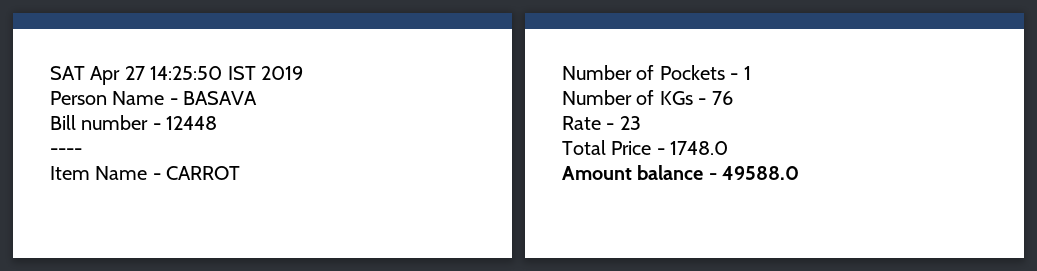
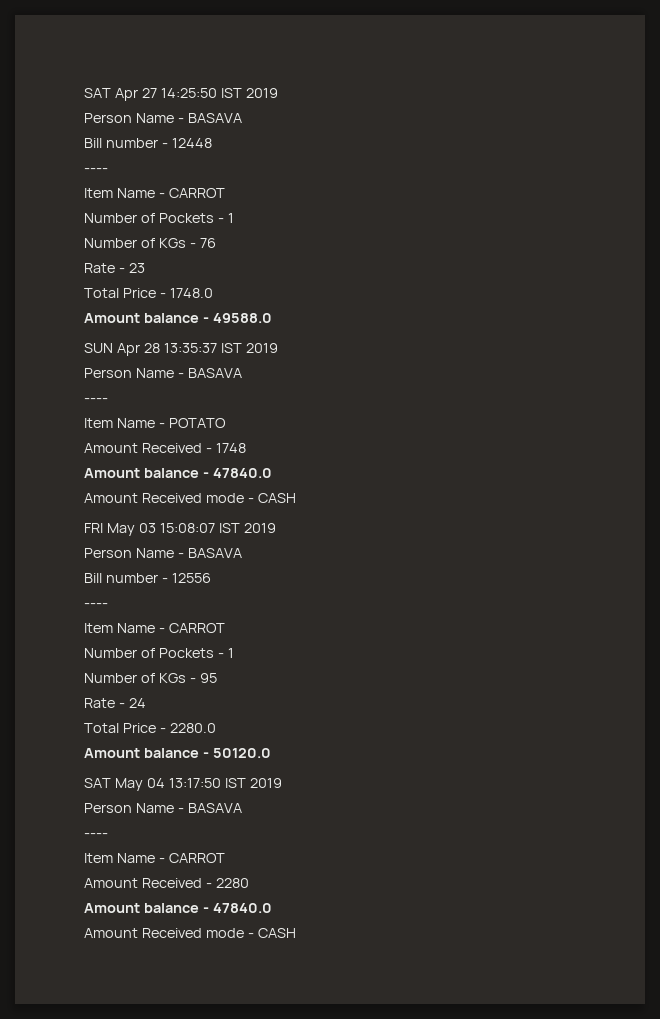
+ SUN Apr 28 13:35:37 IST 2019
+ Person Name - BASAVA
+ ----
+ Item Name - POTATO
+ Amount Received - 1748
+ Amount balance - 47840.0
+ Amount Received mode - CASH
+ FRI May 03 15:08:07 IST 2019
+ Person Name - BASAVA
+ Bill number - 12556
+ ----
+ Item Name - CARROT
+ Number of Pockets - 1
+ Number of KGs - 95
+ Rate - 24
+ Total Price - 2280.0
+ Amount balance - 50120.0
+ SAT May 04 13:17:50 IST 2019
+ Person Name - BASAVA
+ ----
+ Item Name - CARROT
+ Amount Received - 2280
+ Amount balance - 47840.0
+ Amount Received mode - CASH

